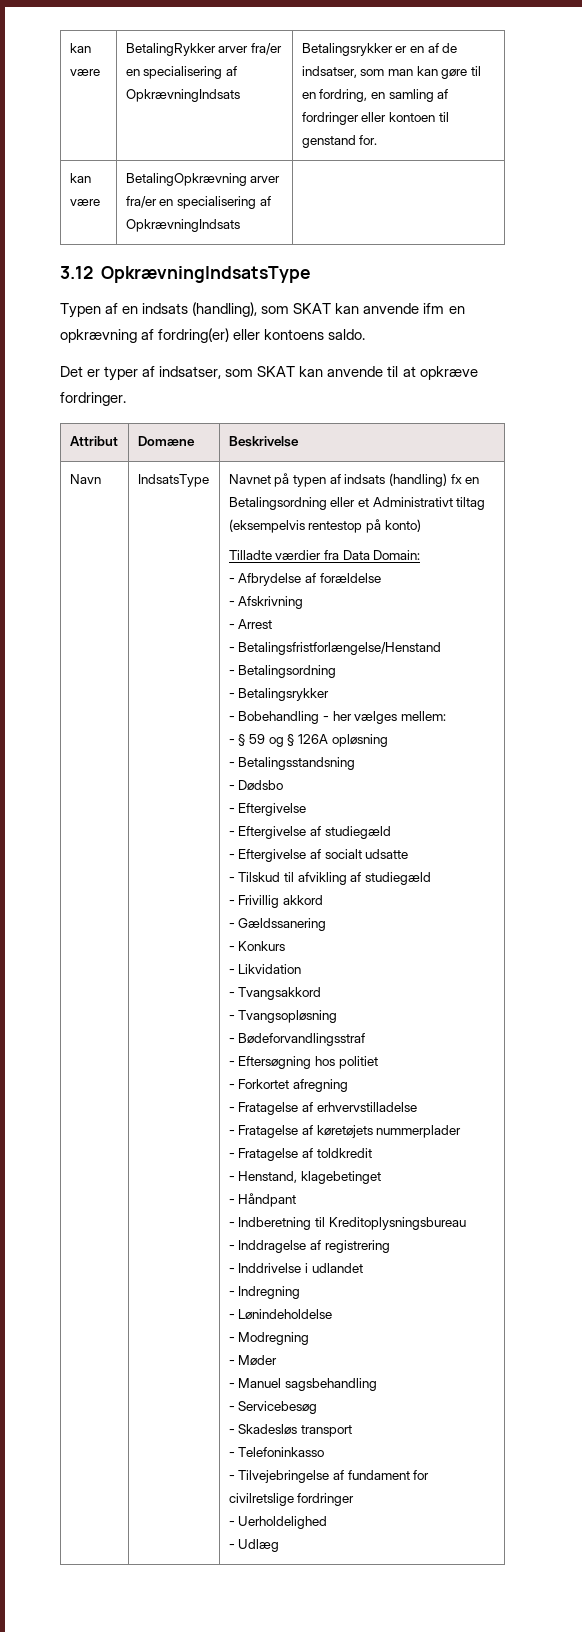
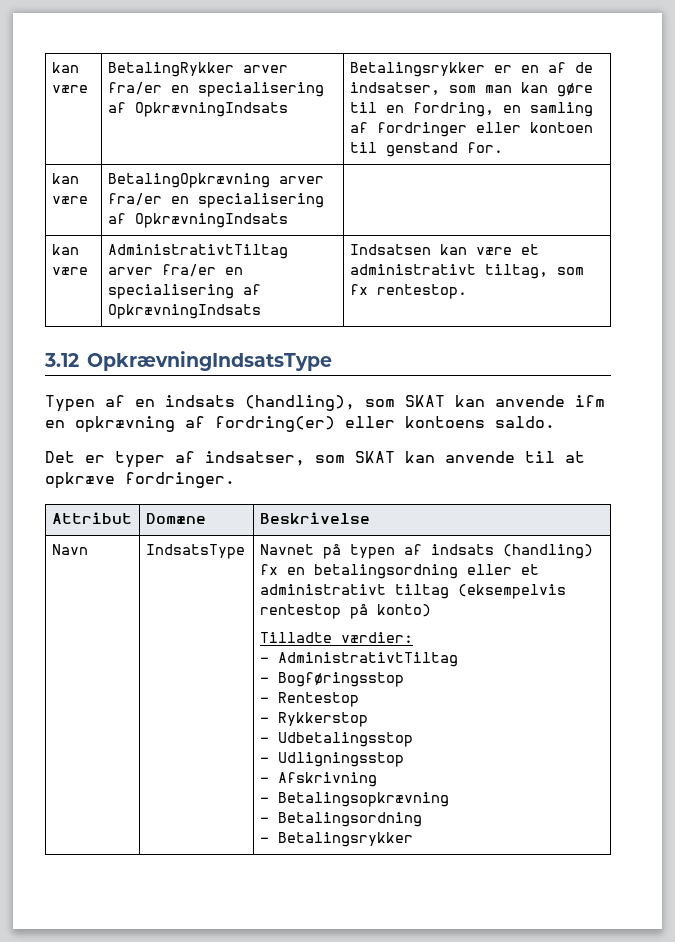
+ kan være | AdministrativtTiltag arver fra/er en specialisering af OpkrævningIndsats | Indsatsen kan være et administrativt tiltag, som fx rentestop.
- Navnet på typen af indsats (handling) fx en Betalingsordning eller et Administrativt tiltag (eksempelvis rentestop på konto)
+ Navnet på typen af indsats (handling) fx en betalingsordning eller et administrativt tiltag (eksempelvis rentestop på konto)
- Tilladte værdier fra Data Domain:
- - Afbrydelse af forældelse
+ Tilladte værdier:
+ - AdministrativtTiltag
+ - Bogføringsstop
+ - Rentestop
+ - Rykkerstop
+ - Udbetalingsstop
+ - Udligningsstop
- - Arrest
- - Betalingsfristforlængelse/Henstand
+ - Betalingsopkrævning
- - Bobehandling - her vælges mellem:
- - § 59 og § 126A opløsning
- - Betalingsstandsning
- - Dødsbo
- - Eftergivelse
- - Eftergivelse af studiegæld
- - Eftergivelse af socialt udsatte
- - Tilskud til afvikling af studiegæld
- - Frivillig akkord
- - Gældssanering
- - Konkurs
- - Likvidation
- - Tvangsakkord
- - Tvangsopløsning
- - Bødeforvandlingsstraf
- - Eftersøgning hos politiet
- - Forkortet afregning
- - Fratagelse af erhvervstilladelse
- - Fratagelse af køretøjets nummerplader
- - Fratagelse af toldkredit
- - Henstand, klagebetinget
- - Håndpant
- - Indberetning til Kreditoplysningsbureau
- - Inddragelse af registrering
- - Inddrivelse i udlandet
- - Indregning
- - Lønindeholdelse
- - Modregning
- - Møder
- - Manuel sagsbehandling
- - Servicebesøg
- - Skadesløs transport
- - Telefoninkasso
- - Tilvejebringelse af fundament for civilretslige fordringer
- - Uerholdelighed
- - Udlæg

